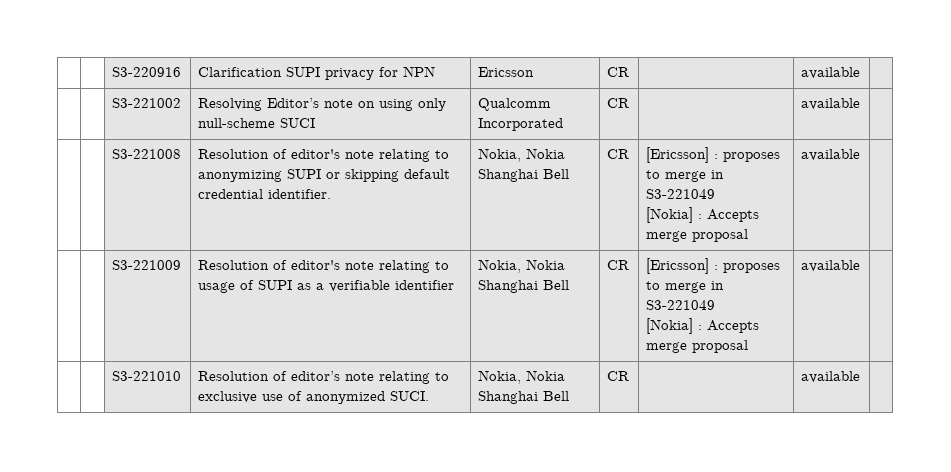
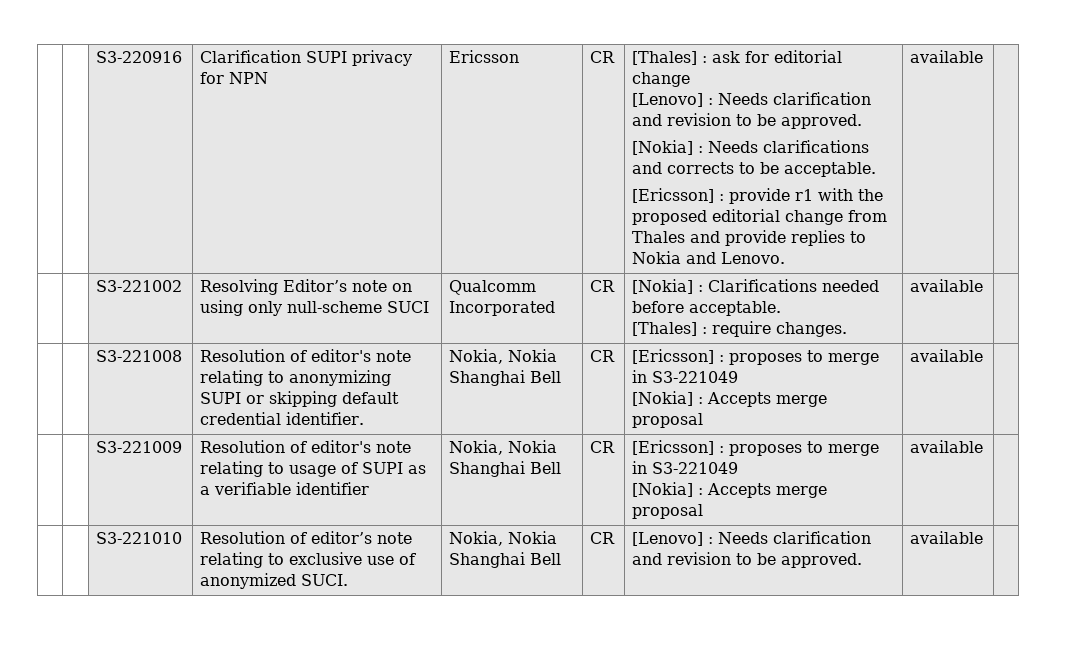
+ [Thales] : ask for editorial change
+ [Lenovo] : Needs clarification and revision to be approved.
+ [Nokia] : Needs clarifications and corrects to be acceptable.
+ [Ericsson] : provide r1 with the proposed editorial change from Thales and provide replies to Nokia and Lenovo.
- | | S3-221002 | Resolving Editor’s note on using only null-scheme SUCI | Qualcomm Incorporated | CR | | available |
+ | | S3-221002 | Resolving Editor’s note on using only null-scheme SUCI | Qualcomm Incorporated | CR | [Nokia] : Clarifications needed before acceptable.
+ [Thales] : require changes. | available |
- | | S3-221010 | Resolution of editor’s note relating to exclusive use of anonymized SUCI. | Nokia, Nokia Shanghai Bell | CR | | available |
+ | | S3-221010 | Resolution of editor’s note relating to exclusive use of anonymized SUCI. | Nokia, Nokia Shanghai Bell | CR | [Lenovo] : Needs clarification and revision to be approved. | available |

